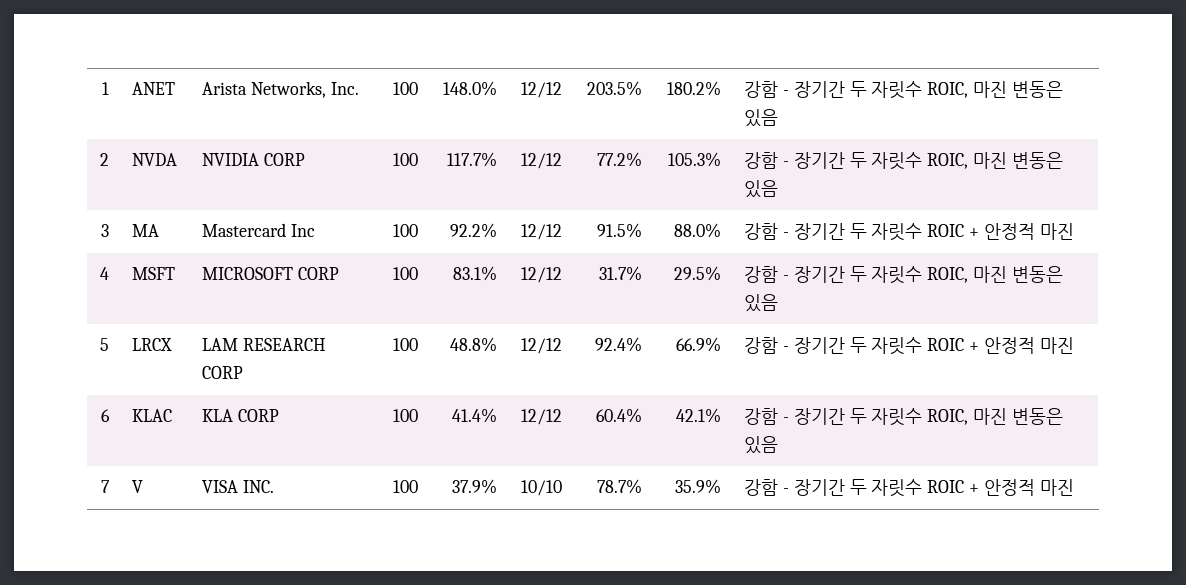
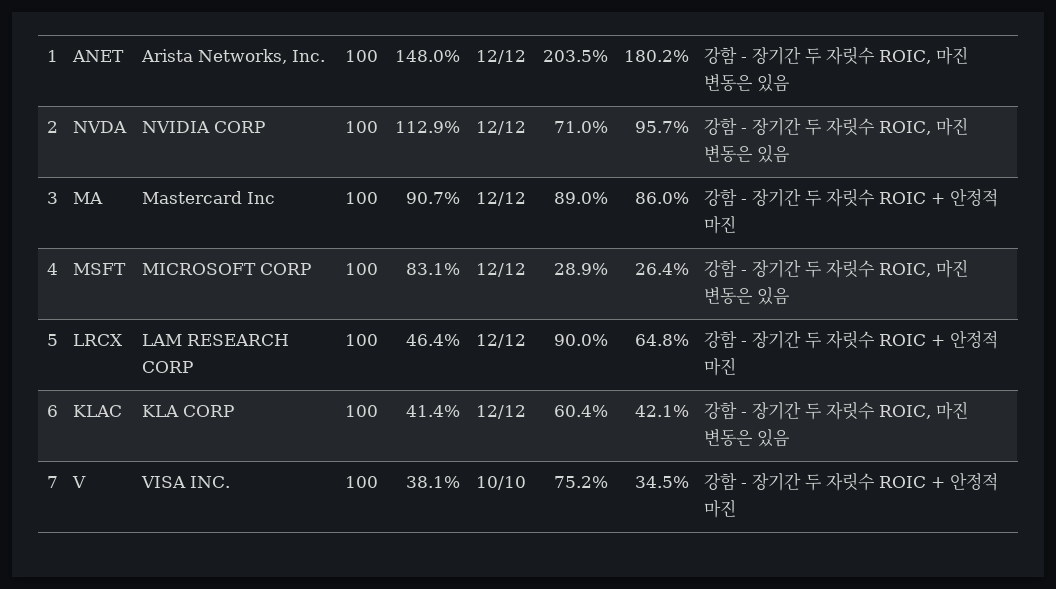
- 2 | NVDA | NVIDIA CORP | 100 | 117.7% | 12/12 | 77.2% | 105.3% | 강함 - 장기간 두 자릿수 ROIC, 마진 변동은 있음
+ 2 | NVDA | NVIDIA CORP | 100 | 112.9% | 12/12 | 71.0% | 95.7% | 강함 - 장기간 두 자릿수 ROIC, 마진 변동은 있음
- 3 | MA | Mastercard Inc | 100 | 92.2% | 12/12 | 91.5% | 88.0% | 강함 - 장기간 두 자릿수 ROIC + 안정적 마진
+ 3 | MA | Mastercard Inc | 100 | 90.7% | 12/12 | 89.0% | 86.0% | 강함 - 장기간 두 자릿수 ROIC + 안정적 마진
- 4 | MSFT | MICROSOFT CORP | 100 | 83.1% | 12/12 | 31.7% | 29.5% | 강함 - 장기간 두 자릿수 ROIC, 마진 변동은 있음
+ 4 | MSFT | MICROSOFT CORP | 100 | 83.1% | 12/12 | 28.9% | 26.4% | 강함 - 장기간 두 자릿수 ROIC, 마진 변동은 있음
- 5 | LRCX | LAM RESEARCH CORP | 100 | 48.8% | 12/12 | 92.4% | 66.9% | 강함 - 장기간 두 자릿수 ROIC + 안정적 마진
+ 5 | LRCX | LAM RESEARCH CORP | 100 | 46.4% | 12/12 | 90.0% | 64.8% | 강함 - 장기간 두 자릿수 ROIC + 안정적 마진
- 7 | V | VISA INC. | 100 | 37.9% | 10/10 | 78.7% | 35.9% | 강함 - 장기간 두 자릿수 ROIC + 안정적 마진
+ 7 | V | VISA INC. | 100 | 38.1% | 10/10 | 75.2% | 34.5% | 강함 - 장기간 두 자릿수 ROIC + 안정적 마진

